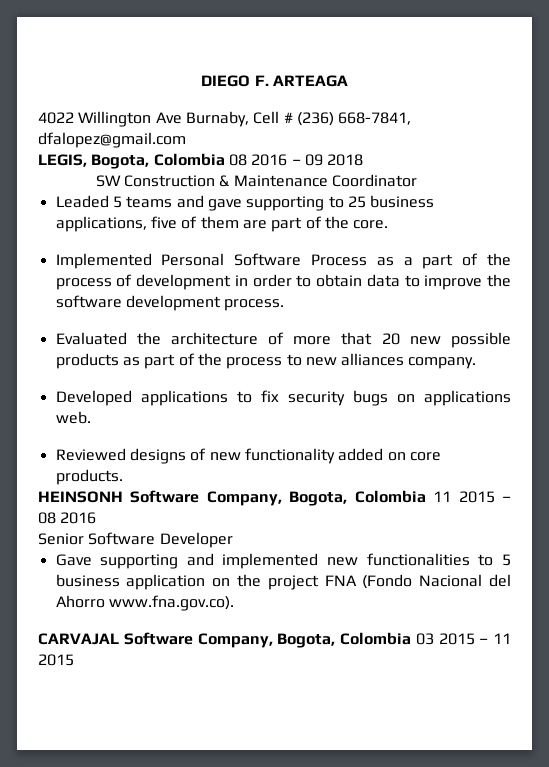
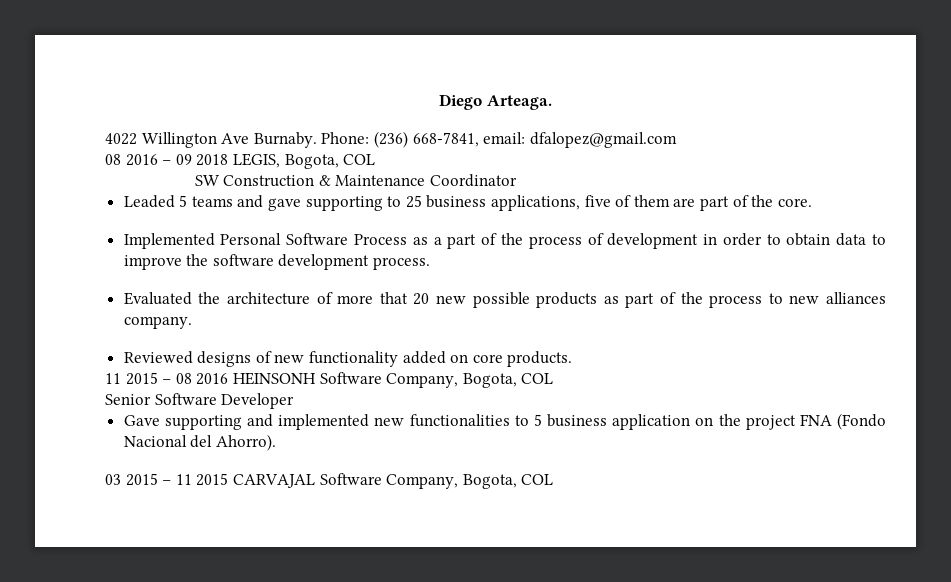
- DIEGO F. ARTEAGA
+ Diego Arteaga.
- 4022 Willington Ave Burnaby, Cell # (236) 668-7841, dfalopez@gmail.com
+ 4022 Willington Ave Burnaby. Phone: (236) 668-7841, email: dfalopez@gmail.com
- LEGIS, Bogota, Colombia 08 2016 – 09 2018
+ 08 2016 – 09 2018 LEGIS, Bogota, COL
- Developed applications to fix security bugs on applications web.
- HEINSONH Software Company, Bogota, Colombia 11 2015 – 08 2016
+ 11 2015 – 08 2016 HEINSONH Software Company, Bogota, COL
- Gave supporting and implemented new functionalities to 5 business application on the project FNA (Fondo Nacional del Ahorro www.fna.gov.co).
- CARVAJAL Software Company, Bogota, Colombia 03 2015 – 11 2015
+ Gave supporting and implemented new functionalities to 5 business application on the project FNA (Fondo Nacional del Ahorro).
+ 03 2015 – 11 2015 CARVAJAL Software Company, Bogota, COL

